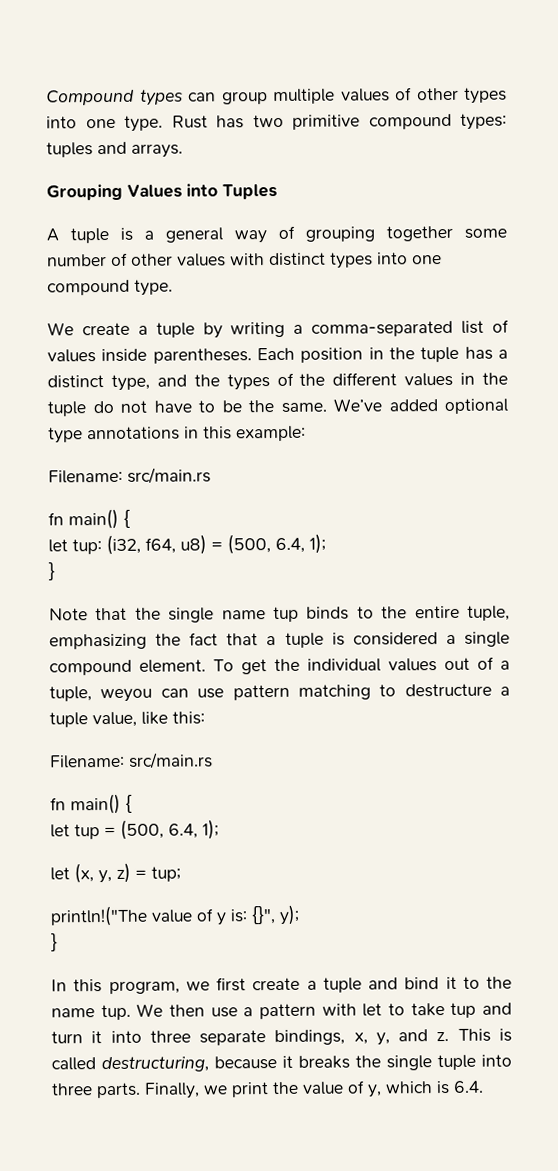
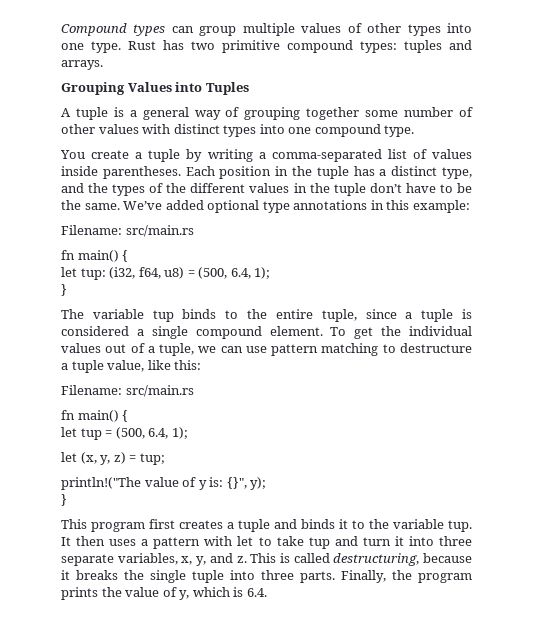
- We create a tuple by writing a comma-separated list of values inside parentheses.
+ You create a tuple by writing a comma-separated list of values inside parentheses.
- Each position in the tuple has a distinct type, and the types of the different values in the tuple do not have to be the same.
+ Each position in the tuple has a distinct type, and the types of the different values in the tuple don’t have to be the same.
- Note that the single name tup binds to the entire tuple, emphasizing the fact that a tuple is considered a single compound element.
+ The variable tup binds to the entire tuple, since a tuple is considered a single compound element.
- To get the individual values out of a tuple, weyou can use pattern matching to destructure a tuple value, like this:
+ To get the individual values out of a tuple, we can use pattern matching to destructure a tuple value, like this:
- In this program, we first create a tuple and bind it to the name tup. We then use a pattern with let to take tup and turn it into three separate bindings, x, y, and z.
+ This program first creates a tuple and binds it to the variable tup. It then uses a pattern with let to take tup and turn it into three separate variables, x, y, and z.
- Finally, we print the value of y, which is 6.4.
+ Finally, the program prints the value of y, which is 6.4.

